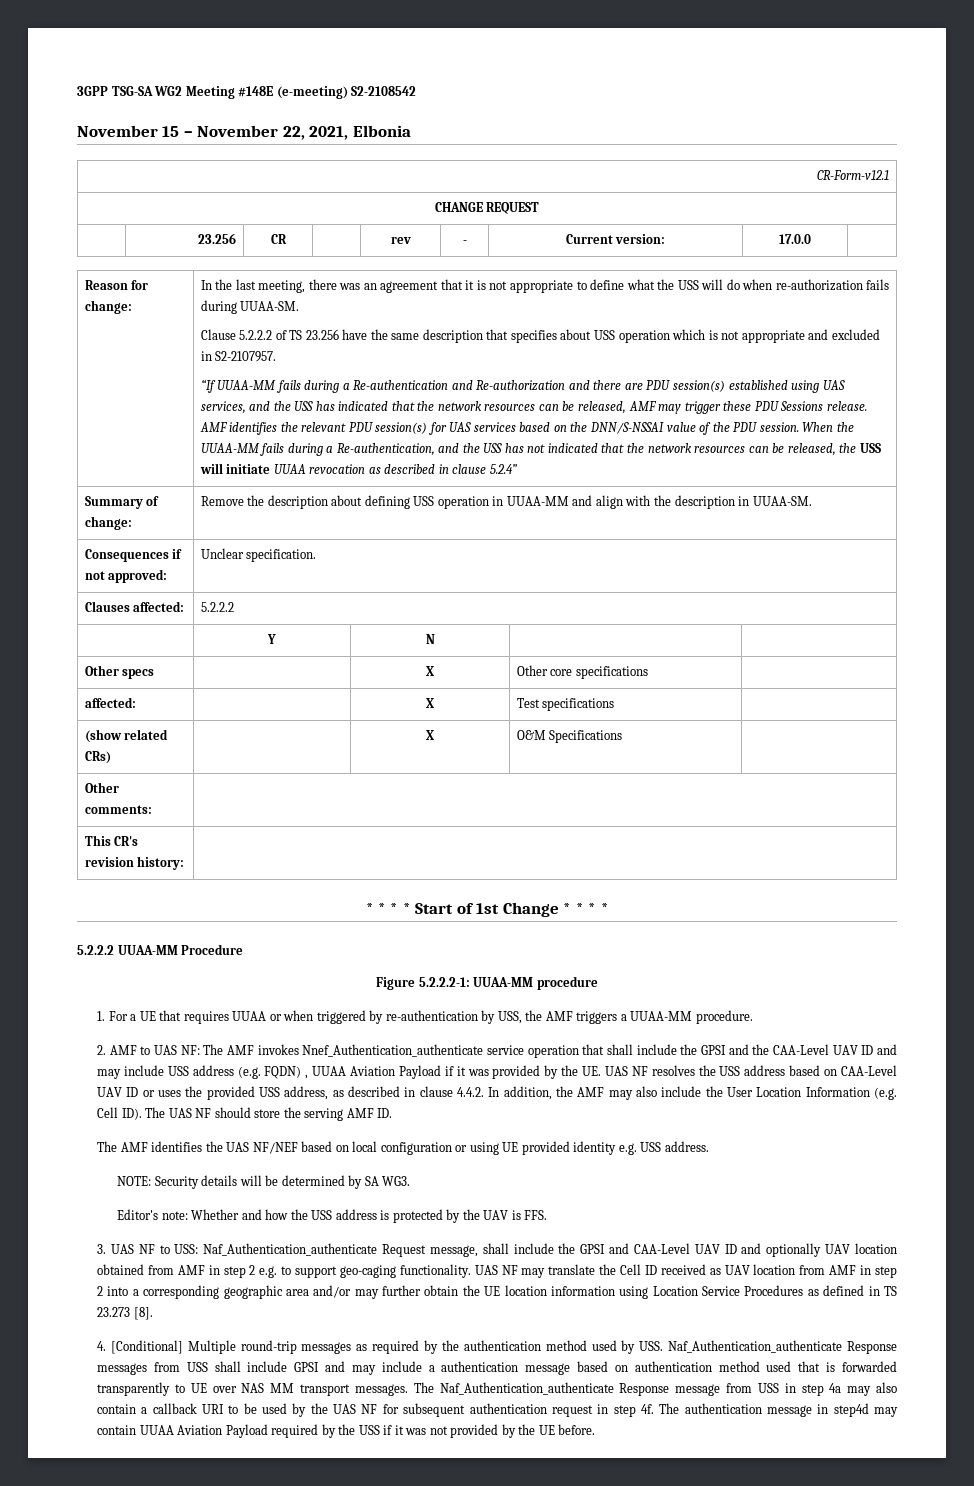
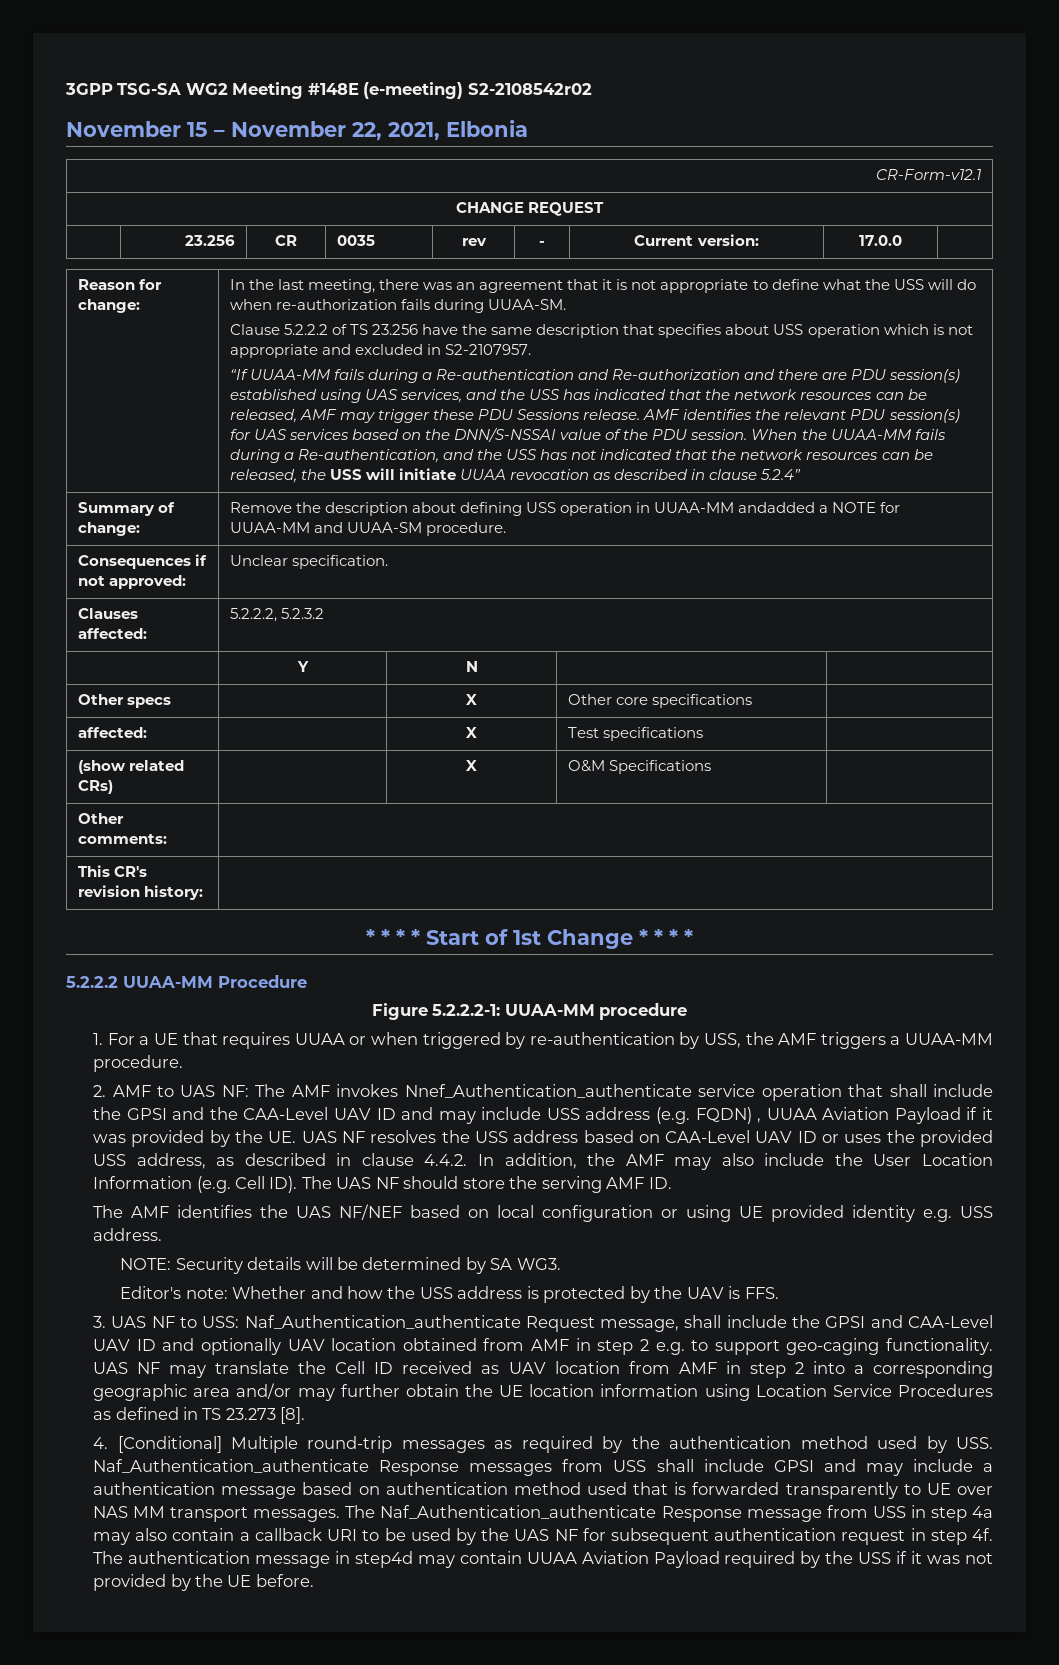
- 3GPP TSG-SA WG2 Meeting #148E (e-meeting) S2-2108542
+ 3GPP TSG-SA WG2 Meeting #148E (e-meeting) S2-2108542r02
- | 23.256 | CR | | rev | - | Current version: | 17.0.0 |
+ | 23.256 | CR | 0035 | rev | - | Current version: | 17.0.0 |
- Summary of change: | Remove the description about defining USS operation in UUAA-MM and align with the description in UUAA-SM.
+ Summary of change: | Remove the description about defining USS operation in UUAA-MM andadded a NOTE for UUAA-MM and UUAA-SM procedure.
- Clauses affected: | 5.2.2.2
+ Clauses affected: | 5.2.2.2, 5.2.3.2

